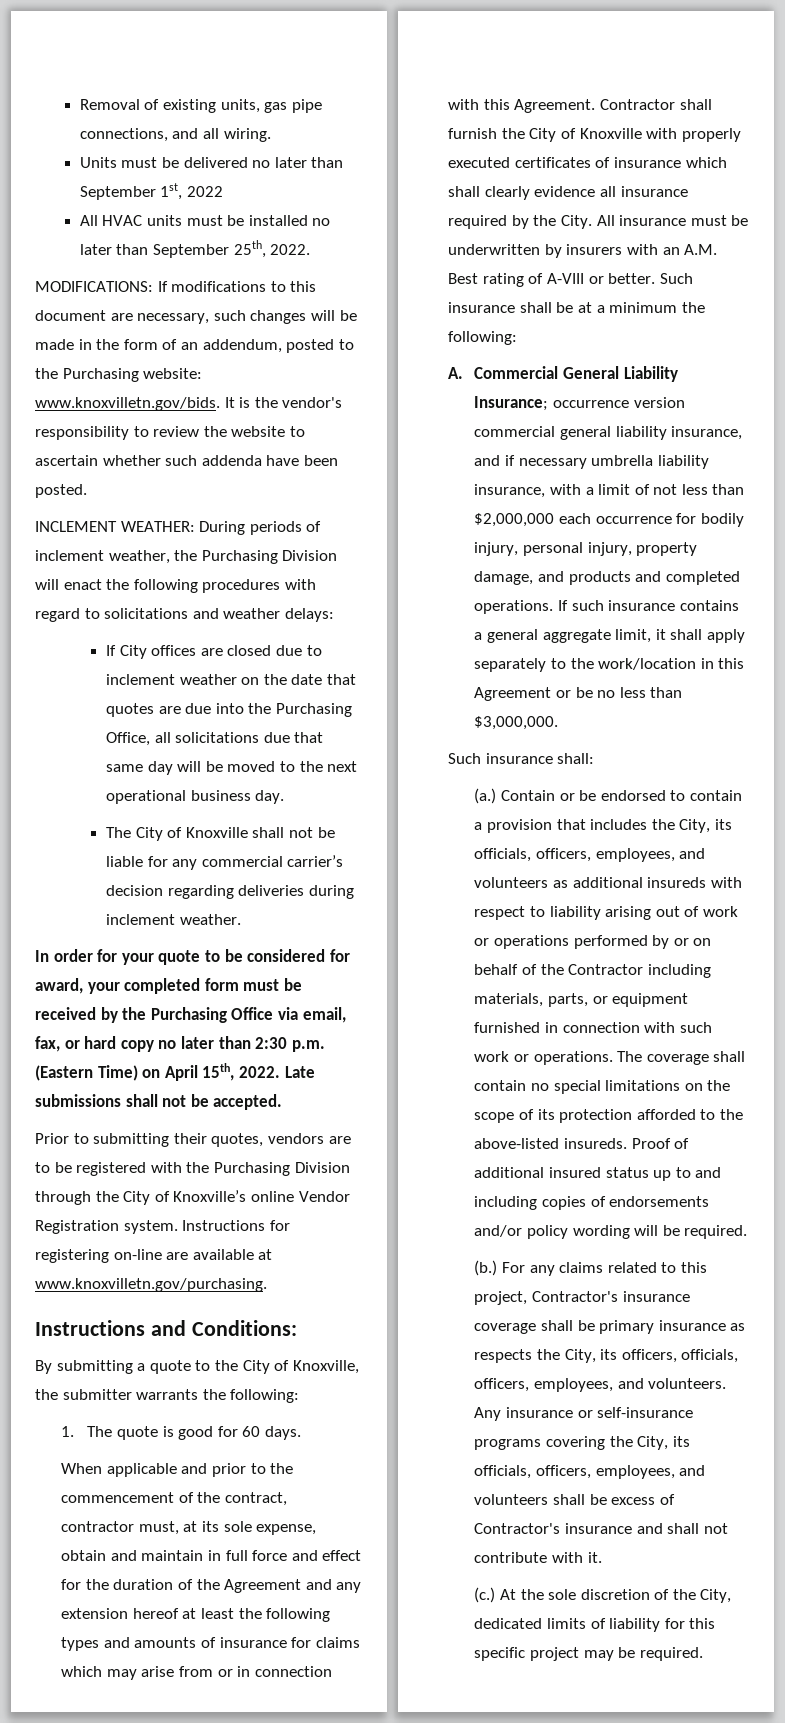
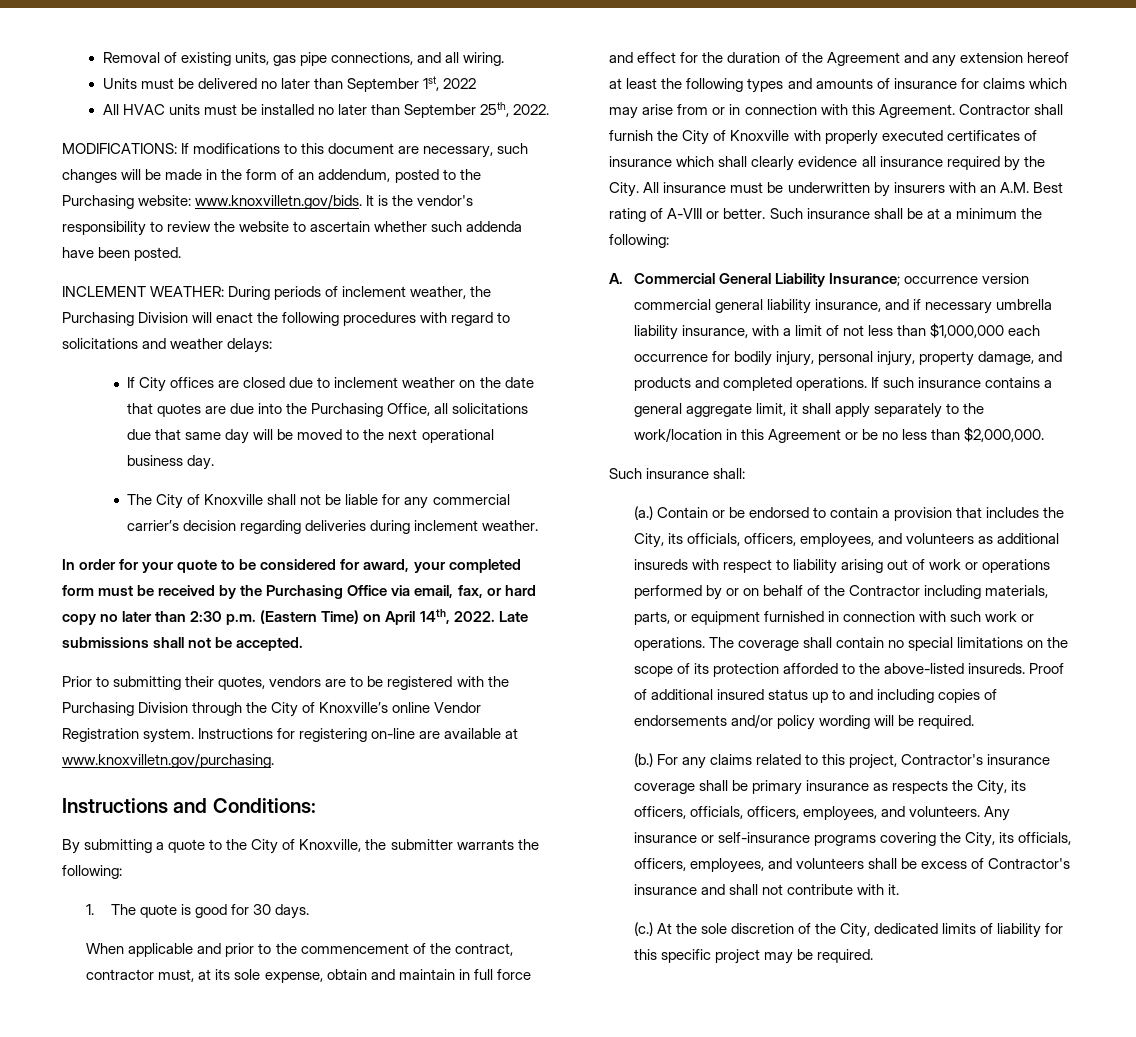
- In order for your quote to be considered for award, your completed form must be received by the Purchasing Office via email, fax, or hard copy no later than 2:30 p.m. (Eastern Time) on April 15th, 2022.
+ In order for your quote to be considered for award, your completed form must be received by the Purchasing Office via email, fax, or hard copy no later than 2:30 p.m. (Eastern Time) on April 14th, 2022.
- 1. The quote is good for 60 days.
+ 1. The quote is good for 30 days.
- A. Commercial General Liability Insurance; occurrence version commercial general liability insurance, and if necessary umbrella liability insurance, with a limit of not less than $2,000,000 each occurrence for bodily injury, personal injury, property damage, and products and completed operations.
+ A. Commercial General Liability Insurance; occurrence version commercial general liability insurance, and if necessary umbrella liability insurance, with a limit of not less than $1,000,000 each occurrence for bodily injury, personal injury, property damage, and products and completed operations.
- If such insurance contains a general aggregate limit, it shall apply separately to the work/location in this Agreement or be no less than $3,000,000.
+ If such insurance contains a general aggregate limit, it shall apply separately to the work/location in this Agreement or be no less than $2,000,000.

